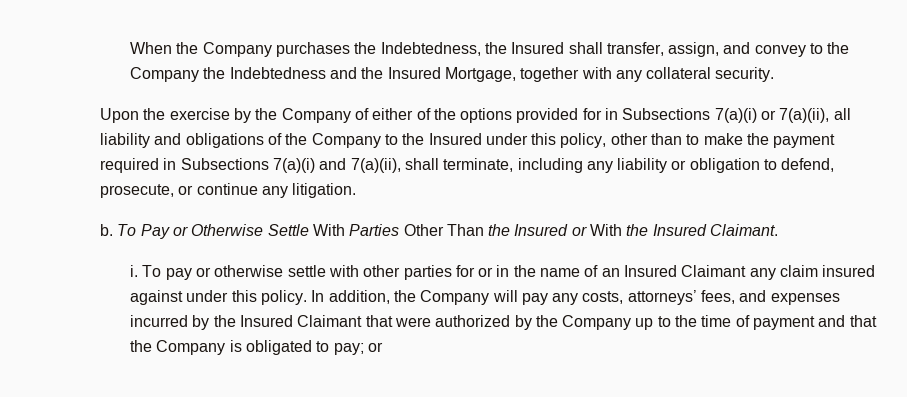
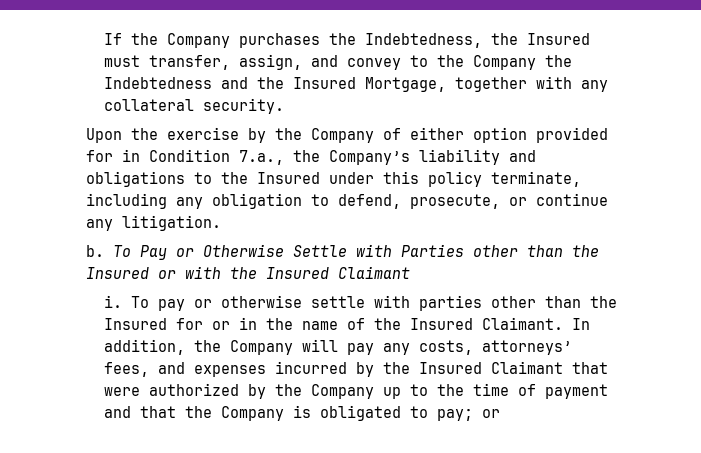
- When the Company purchases the Indebtedness, the Insured shall transfer, assign, and convey to the Company the Indebtedness and the Insured Mortgage, together with any collateral security.
+ If the Company purchases the Indebtedness, the Insured must transfer, assign, and convey to the Company the Indebtedness and the Insured Mortgage, together with any collateral security.
- Upon the exercise by the Company of either of the options provided for in Subsections 7(a)(i) or 7(a)(ii), all liability and obligations of the Company to the Insured under this policy, other than to make the payment required in Subsections 7(a)(i) and 7(a)(ii), shall terminate, including any liability or obligation to defend, prosecute, or continue any litigation.
+ Upon the exercise by the Company of either option provided for in Condition 7.a., the Company’s liability and obligations to the Insured under this policy terminate, including any obligation to defend, prosecute, or continue any litigation.
- To Pay or Otherwise Settle With Parties Other Than the Insured or With the Insured Claimant.
+ To Pay or Otherwise Settle with Parties other than the Insured or with the Insured Claimant
- To pay or otherwise settle with other parties for or in the name of an Insured Claimant any claim insured against under this policy.
+ To pay or otherwise settle with parties other than the Insured for or in the name of the Insured Claimant.

